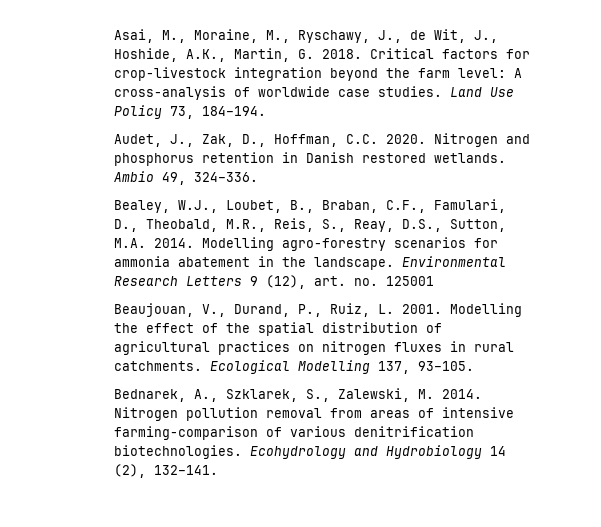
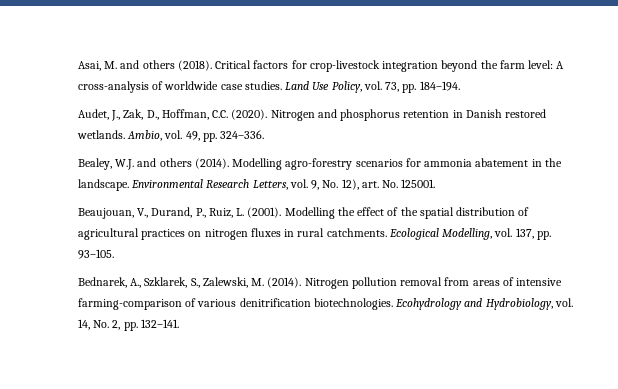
- Asai, M., Moraine, M., Ryschawy, J., de Wit, J., Hoshide, A.K., Martin, G. 2018.
+ Asai, M. and others (2018).
- Land Use Policy 73, 184–194.
+ Land Use Policy, vol. 73, pp. 184–194.
- Audet, J., Zak, D., Hoffman, C.C. 2020.
+ Audet, J., Zak, D., Hoffman, C.C. (2020).
- Ambio 49, 324–336.
- Bealey, W.J., Loubet, B., Braban, C.F., Famulari, D., Theobald, M.R., Reis, S., Reay, D.S., Sutton, M.A. 2014.
+ Ambio, vol. 49, pp. 324–336.
+ Bealey, W.J. and others (2014).
- Environmental Research Letters 9 (12), art. no. 125001
+ Environmental Research Letters, vol. 9, No. 12), art. No. 125001.
- Beaujouan, V., Durand, P., Ruiz, L. 2001.
+ Beaujouan, V., Durand, P., Ruiz, L. (2001).
- Ecological Modelling 137, 93–105.
+ Ecological Modelling, vol. 137, pp. 93–105.
- Bednarek, A., Szklarek, S., Zalewski, M. 2014.
+ Bednarek, A., Szklarek, S., Zalewski, M. (2014).
- Ecohydrology and Hydrobiology 14 (2), 132–141.
+ Ecohydrology and Hydrobiology, vol. 14, No. 2, pp. 132–141.

